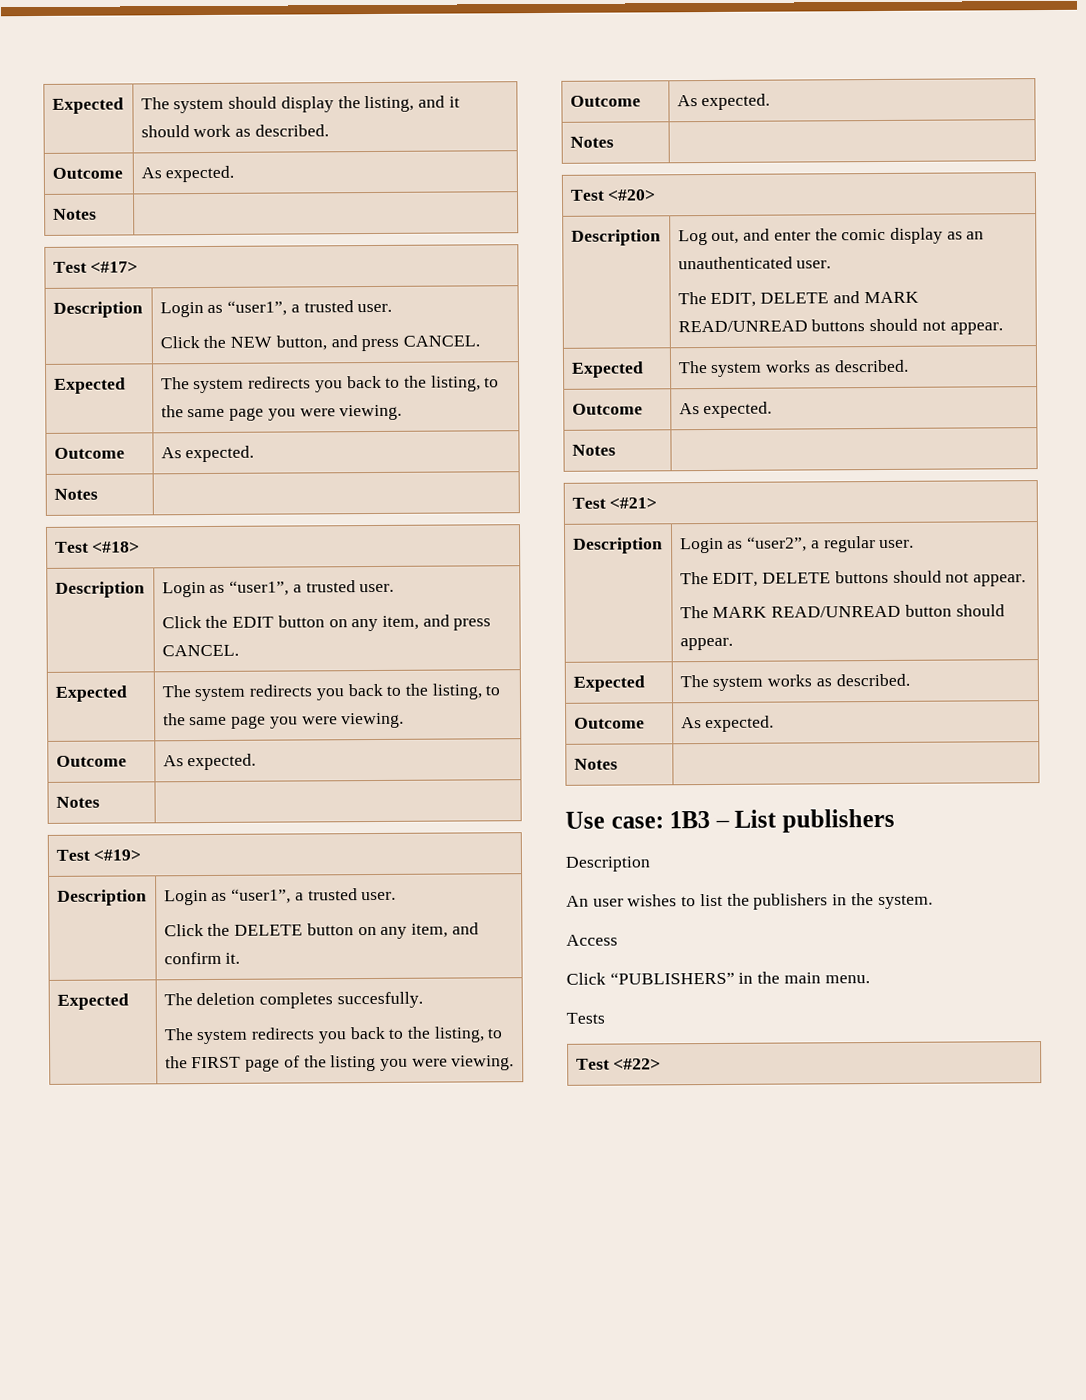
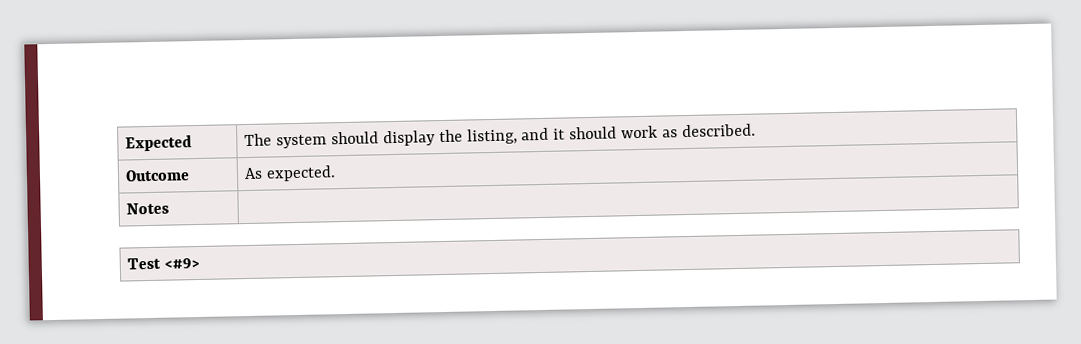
- Test <#17>
- Description | Login as “user1”, a trusted user.
- Click the NEW button, and press CANCEL.
- Expected | The system redirects you back to the listing, to the same page you were viewing.
- Outcome | As expected.
- Notes |
- Test <#18>
- Description | Login as “user1”, a trusted user.
- Click the EDIT button on any item, and press CANCEL.
- Expected | The system redirects you back to the listing, to the same page you were viewing.
- Outcome | As expected.
- Notes |
- Test <#19>
- Description | Login as “user1”, a trusted user.
- Click the DELETE button on any item, and confirm it.
- Expected | The deletion completes succesfully.
- The system redirects you back to the listing, to the FIRST page of the listing you were viewing.
- Outcome | As expected.
- Notes |
- Test <#20>
- Description | Log out, and enter the comic display as an unauthenticated user.
- The EDIT, DELETE and MARK READ/UNREAD buttons should not appear.
- Expected | The system works as described.
- Outcome | As expected.
- Notes |
- Test <#21>
- Description | Login as “user2”, a regular user.
- The EDIT, DELETE buttons should not appear.
- The MARK READ/UNREAD button should appear.
- Expected | The system works as described.
- Outcome | As expected.
- Notes |
- Use case: 1B3 – List publishers
- Description
- An user wishes to list the publishers in the system.
- Access
- Click “PUBLISHERS” in the main menu.
- Tests
- Test <#22>
+ Test <#9>

